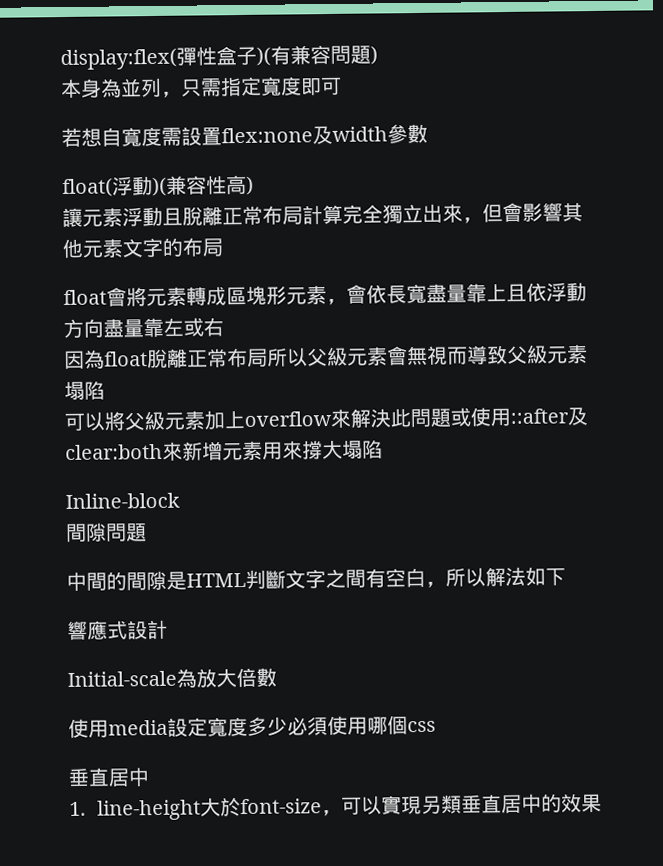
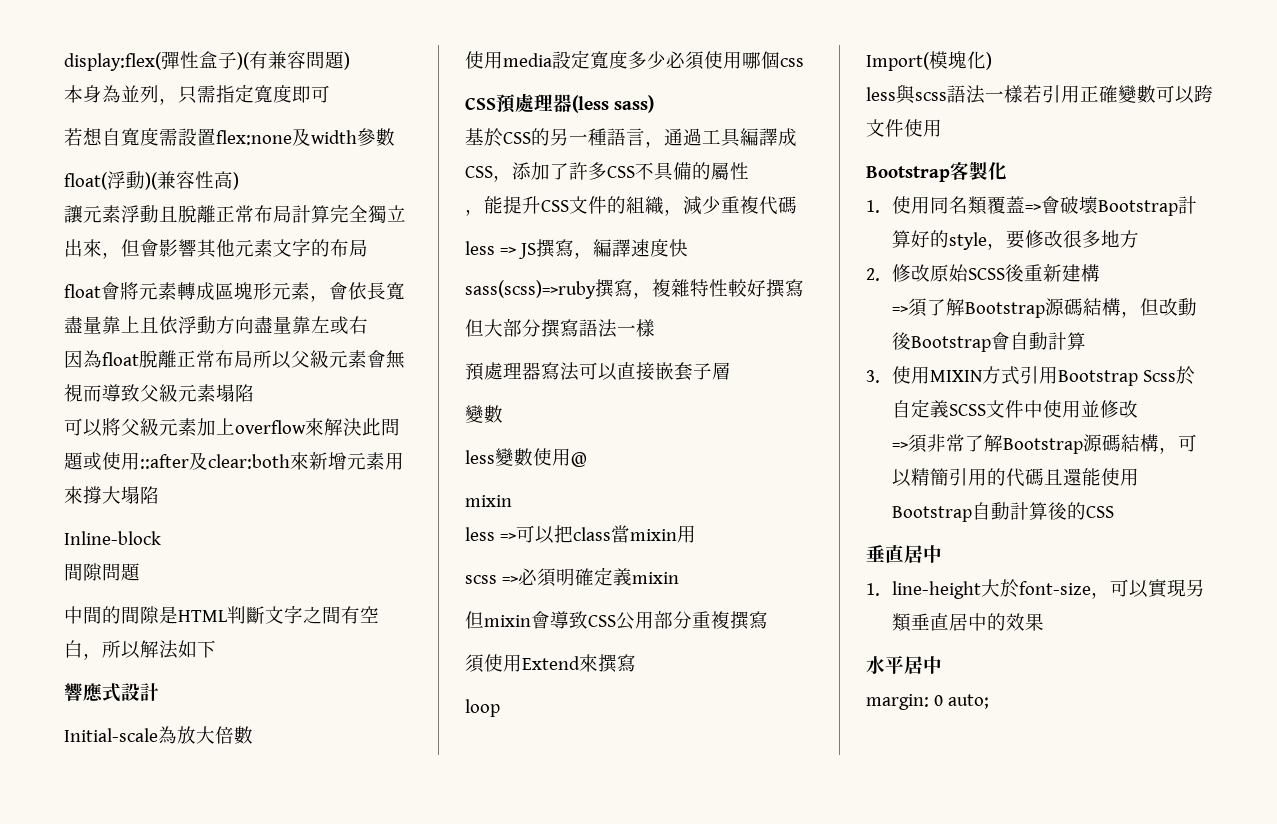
+ CSS預處理器(less sass)
+ 基於CSS的另一種語言，通過工具編譯成CSS，添加了許多CSS不具備的屬性
+ ，能提升CSS文件的組織，減少重複代碼
+ less => JS撰寫，編譯速度快
+ sass(scss)=>ruby撰寫，複雜特性較好撰寫
+ 但大部分撰寫語法一樣
+ 預處理器寫法可以直接嵌套子層
+ 變數
+ less變數使用@
+ mixin
+ less =>可以把class當mixin用
+ scss =>必須明確定義mixin
+ 但mixin會導致CSS公用部分重複撰寫
+ 須使用Extend來撰寫
+ loop
+ Import(模塊化)
+ less與scss語法一樣若引用正確變數可以跨文件使用
+ Bootstrap客製化
+ 1.使用同名類覆蓋=>會破壞Bootstrap計算好的style，要修改很多地方
+ 2.修改原始SCSS後重新建構
+ =>須了解Bootstrap源碼結構，但改動後Bootstrap會自動計算
+ 3.使用MIXIN方式引用Bootstrap Scss於自定義SCSS文件中使用並修改
+ =>須非常了解Bootstrap源碼結構，可以精簡引用的代碼且還能使用Bootstrap自動計算後的CSS
+ 水平居中
+ margin: 0 auto;

